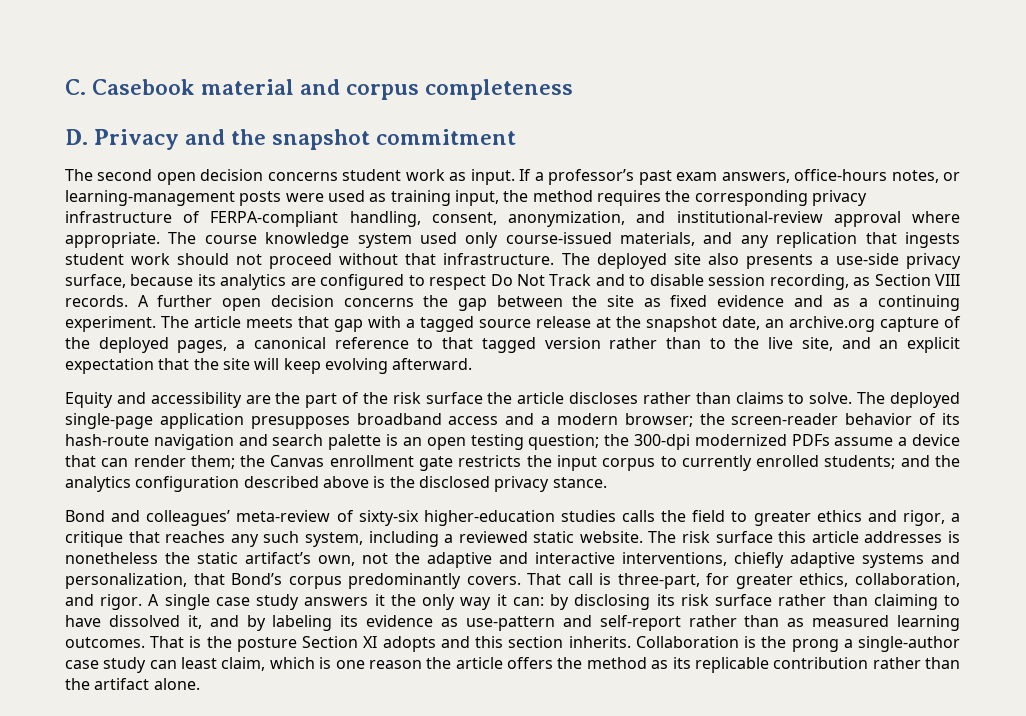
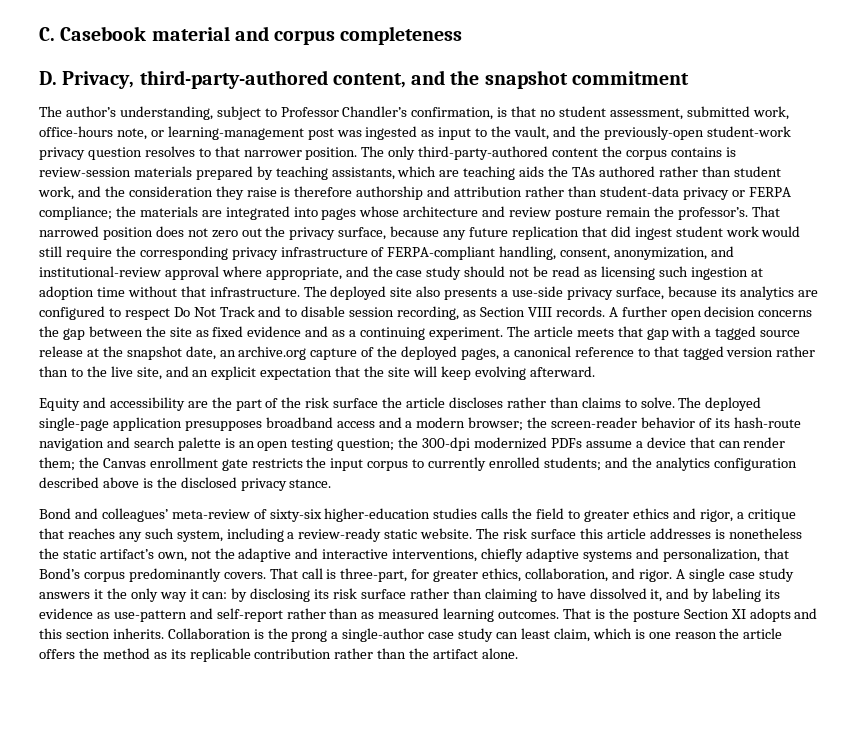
- D. Privacy and the snapshot commitment
+ D. Privacy, third-party-authored content, and the snapshot commitment
- The second open decision concerns student work as input. If a professor’s past exam answers, office-hours notes, or learning-management posts were used as training input, the method requires the corresponding privacy infrastructure of FERPA-compliant handling, consent, anonymization, and institutional-review approval where appropriate. The course knowledge system used only course-issued materials, and any replication that ingests student work should not proceed without that infrastructure.
+ The author’s understanding, subject to Professor Chandler’s confirmation, is that no student assessment, submitted work, office-hours note, or learning-management post was ingested as input to the vault, and the previously-open student-work privacy question resolves to that narrower position. The only third-party-authored content the corpus contains is review-session materials prepared by teaching assistants, which are teaching aids the TAs authored rather than student work, and the consideration they raise is therefore authorship and attribution rather than student-data privacy or FERPA compliance; the materials are integrated into pages whose architecture and review posture remain the professor’s. That narrowed position does not zero out the privacy surface, because any future replication that did ingest student work would still require the corresponding privacy infrastructure of FERPA-compliant handling, consent, anonymization, and institutional-review approval where appropriate, and the case study should not be read as licensing such ingestion at adoption time without that infrastructure.
- Bond and colleagues’ meta-review of sixty-six higher-education studies calls the field to greater ethics and rigor, a critique that reaches any such system, including a reviewed static website.
+ Bond and colleagues’ meta-review of sixty-six higher-education studies calls the field to greater ethics and rigor, a critique that reaches any such system, including a review-ready static website.

